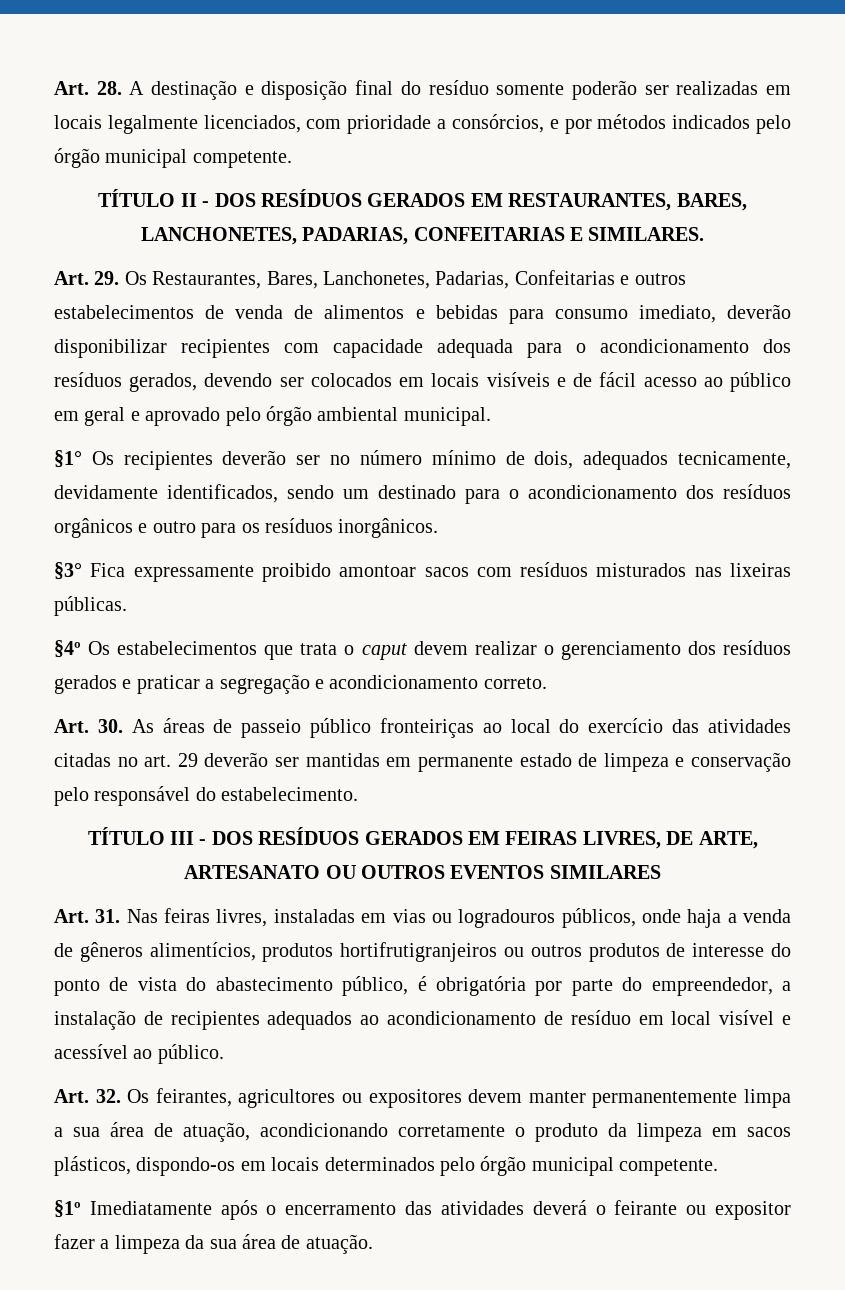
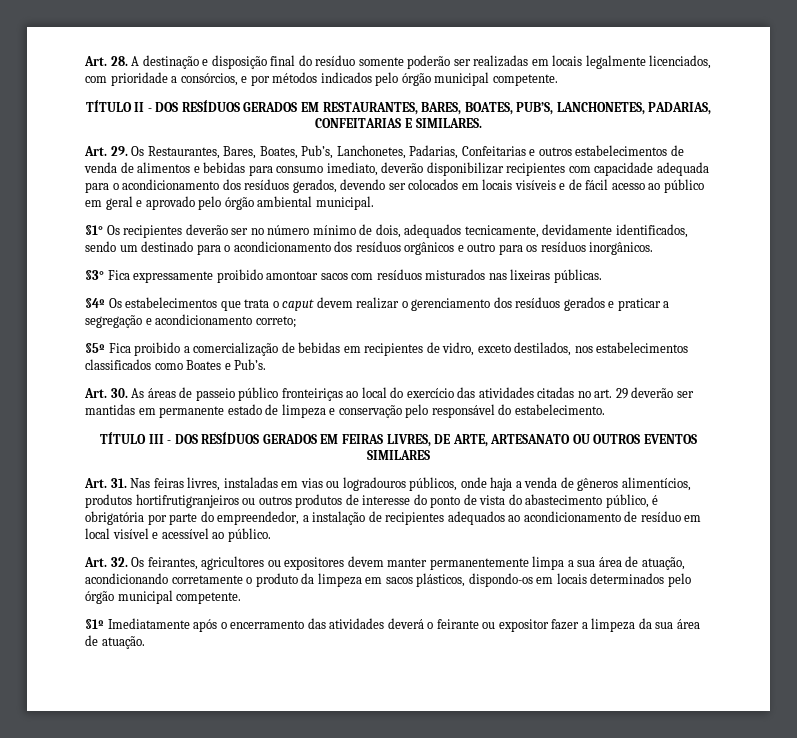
- TÍTULO II - DOS RESÍDUOS GERADOS EM RESTAURANTES, BARES, LANCHONETES, PADARIAS, CONFEITARIAS E SIMILARES.
+ TÍTULO II - DOS RESÍDUOS GERADOS EM RESTAURANTES, BARES, BOATES, PUB’S, LANCHONETES, PADARIAS, CONFEITARIAS E SIMILARES.
- Art. 29. Os Restaurantes, Bares, Lanchonetes, Padarias, Confeitarias e outros estabelecimentos de venda de alimentos e bebidas para consumo imediato, deverão disponibilizar recipientes com capacidade adequada para o acondicionamento dos resíduos gerados, devendo ser colocados em locais visíveis e de fácil acesso ao público em geral e aprovado pelo órgão ambiental municipal.
+ Art. 29. Os Restaurantes, Bares, Boates, Pub’s, Lanchonetes, Padarias, Confeitarias e outros estabelecimentos de venda de alimentos e bebidas para consumo imediato, deverão disponibilizar recipientes com capacidade adequada para o acondicionamento dos resíduos gerados, devendo ser colocados em locais visíveis e de fácil acesso ao público em geral e aprovado pelo órgão ambiental municipal.
- §4º Os estabelecimentos que trata o caput devem realizar o gerenciamento dos resíduos gerados e praticar a segregação e acondicionamento correto.
+ §4º Os estabelecimentos que trata o caput devem realizar o gerenciamento dos resíduos gerados e praticar a segregação e acondicionamento correto;
+ §5º Fica proibido a comercialização de bebidas em recipientes de vidro, exceto destilados, nos estabelecimentos classificados como Boates e Pub’s.

